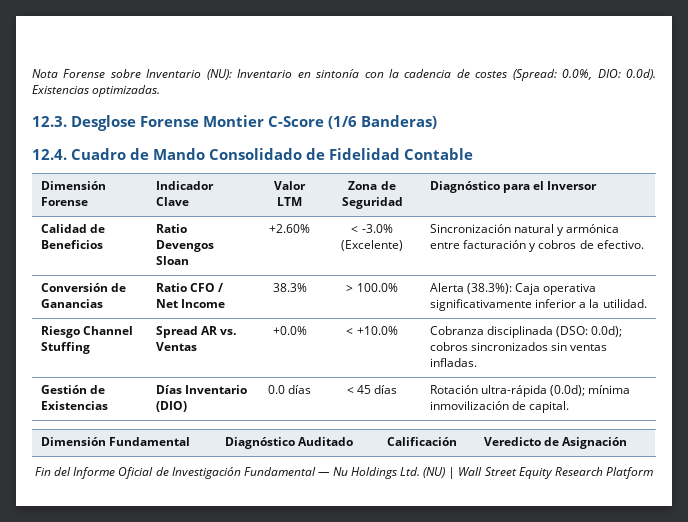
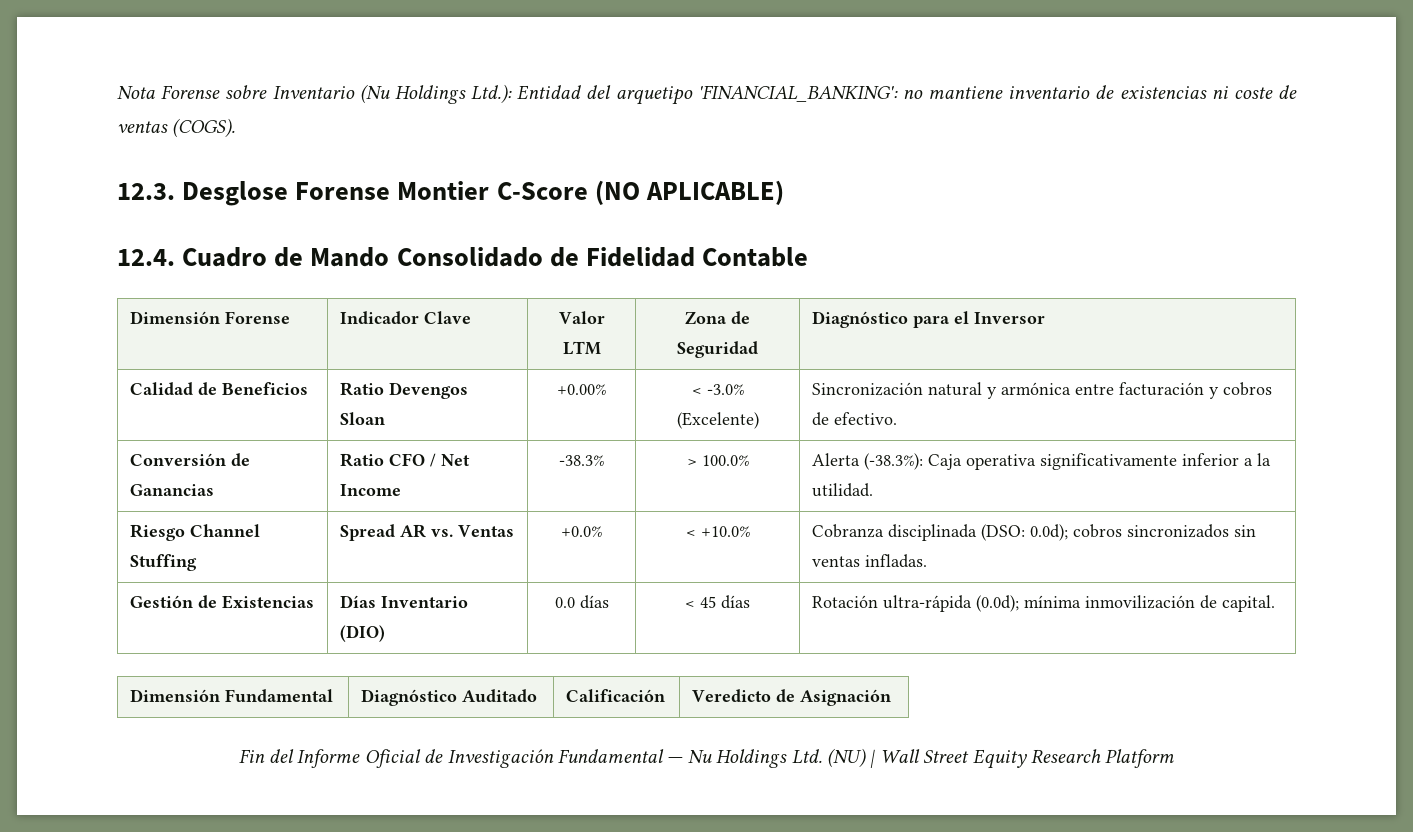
- Nota Forense sobre Inventario (NU): Inventario en sintonía con la cadencia de costes (Spread: 0.0%, DIO: 0.0d). Existencias optimizadas.
+ Nota Forense sobre Inventario (Nu Holdings Ltd.): Entidad del arquetipo 'FINANCIAL_BANKING': no mantiene inventario de existencias ni coste de ventas (COGS).
- 12.3. Desglose Forense Montier C-Score (1/6 Banderas)
+ 12.3. Desglose Forense Montier C-Score (NO APLICABLE)
- Calidad de Beneficios | Ratio Devengos Sloan | +2.60% | < -3.0% (Excelente) | Sincronización natural y armónica entre facturación y cobros de efectivo.
+ Calidad de Beneficios | Ratio Devengos Sloan | +0.00% | < -3.0% (Excelente) | Sincronización natural y armónica entre facturación y cobros de efectivo.
- Conversión de Ganancias | Ratio CFO / Net Income | 38.3% | > 100.0% | Alerta (38.3%): Caja operativa significativamente inferior a la utilidad.
+ Conversión de Ganancias | Ratio CFO / Net Income | -38.3% | > 100.0% | Alerta (-38.3%): Caja operativa significativamente inferior a la utilidad.

